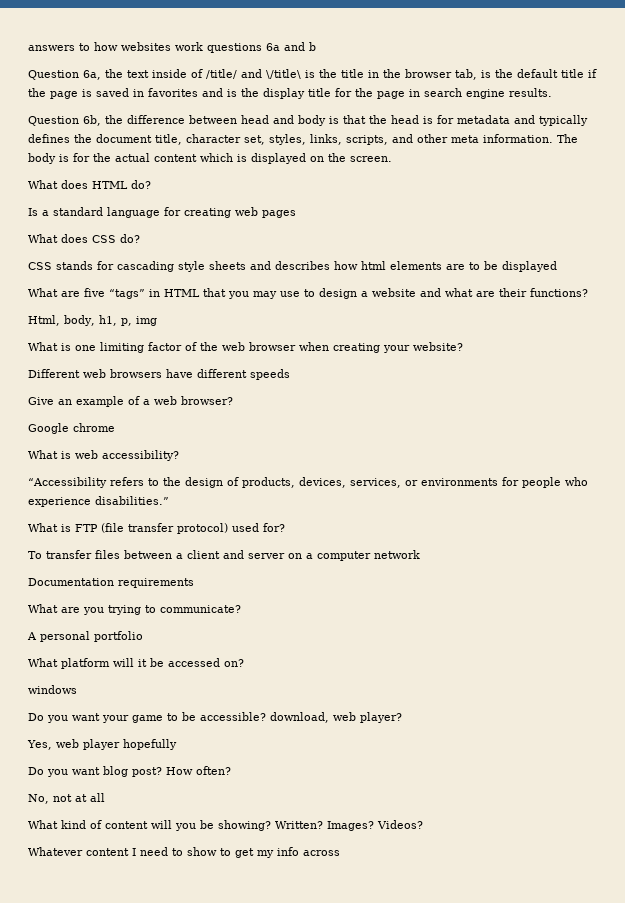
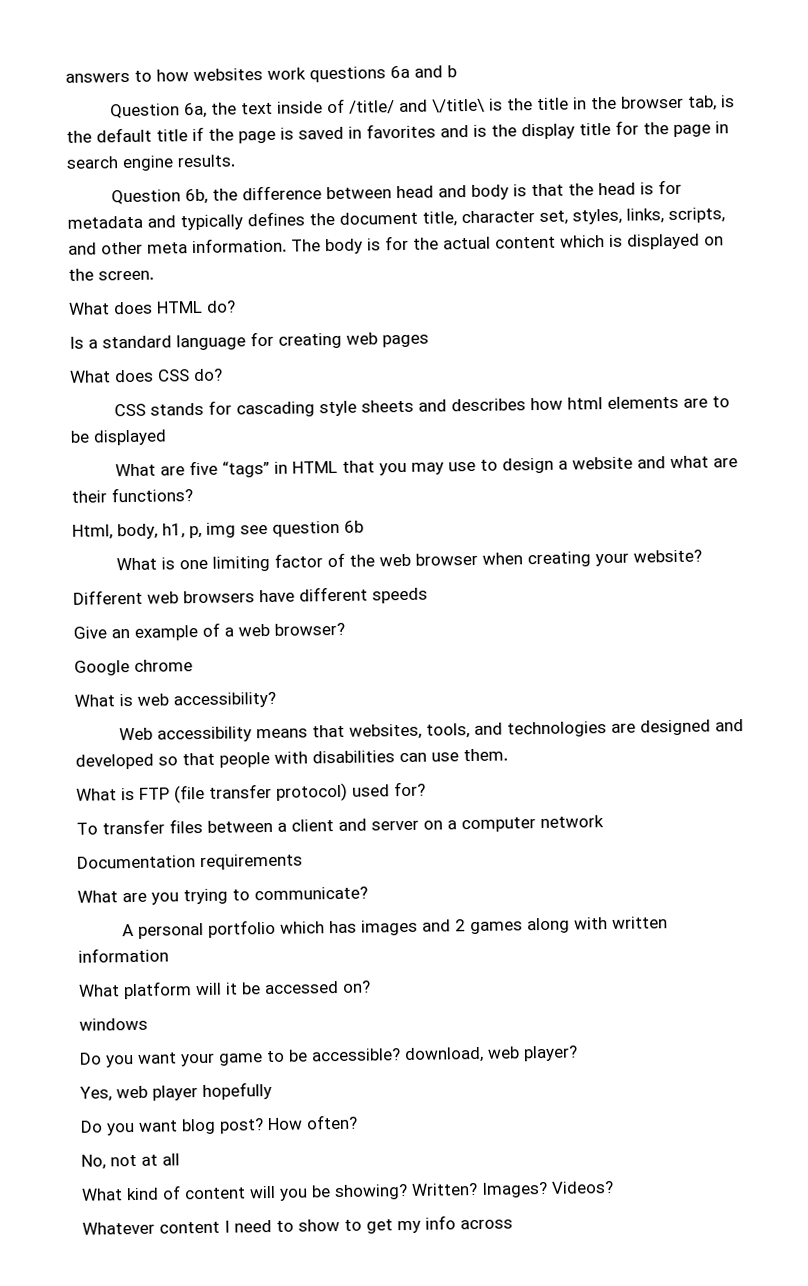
- Html, body, h1, p, img
+ Html, body, h1, p, img see question 6b
- “Accessibility refers to the design of products, devices, services, or environments for people who experience disabilities.”
+ Web accessibility means that websites, tools, and technologies are designed and developed so that people with disabilities can use them.
- A personal portfolio
+ A personal portfolio which has images and 2 games along with written information

